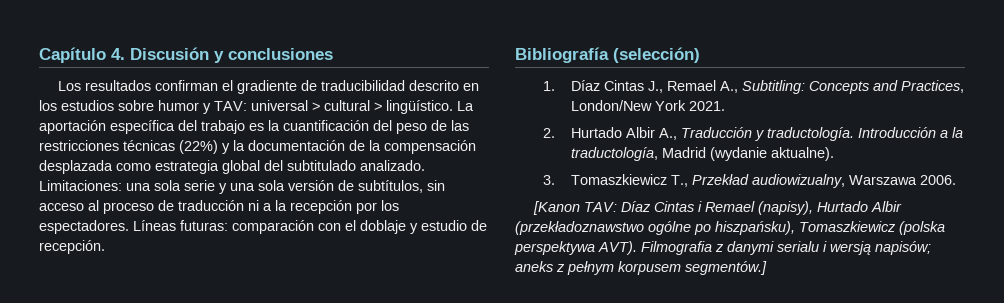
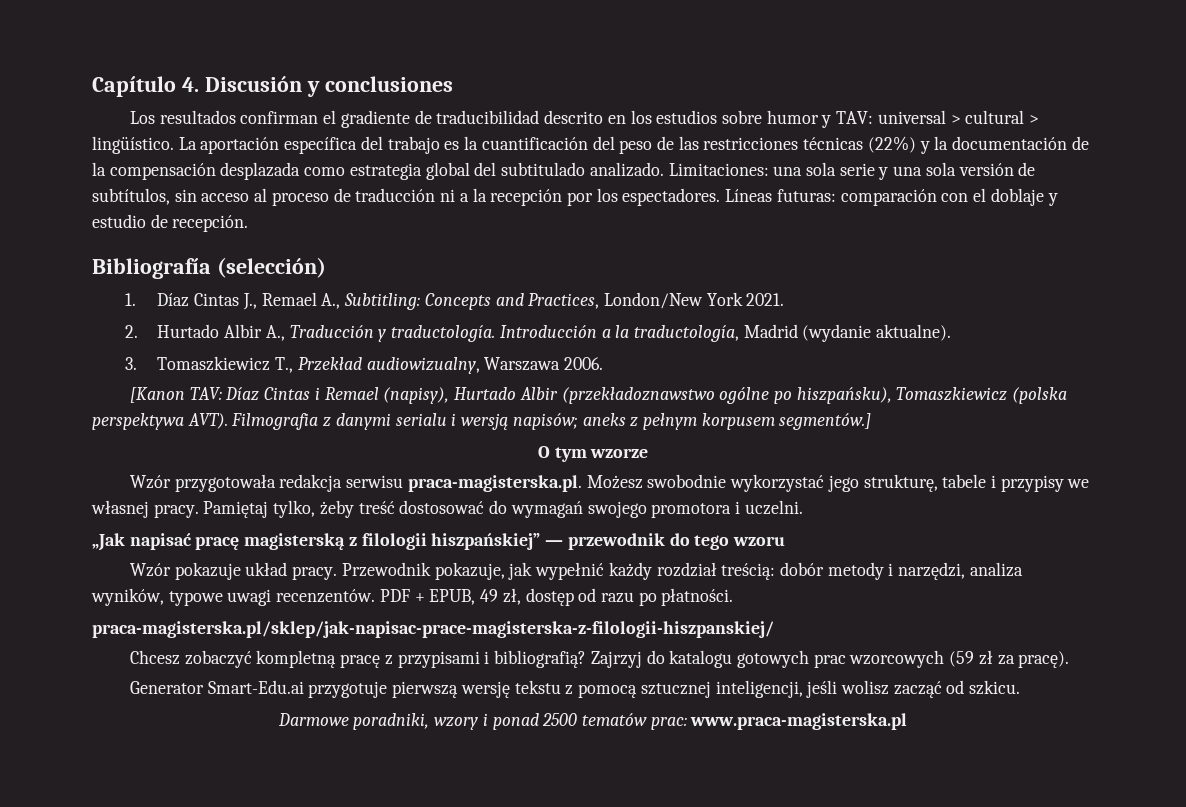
+ O tym wzorze
+ Wzór przygotowała redakcja serwisu praca-magisterska.pl. Możesz swobodnie wykorzystać jego strukturę, tabele i przypisy we własnej pracy. Pamiętaj tylko, żeby treść dostosować do wymagań swojego promotora i uczelni.
+ „Jak napisać pracę magisterską z filologii hiszpańskiej” — przewodnik do tego wzoru
+ Wzór pokazuje układ pracy. Przewodnik pokazuje, jak wypełnić każdy rozdział treścią: dobór metody i narzędzi, analiza wyników, typowe uwagi recenzentów. PDF + EPUB, 49 zł, dostęp od razu po płatności.
+ praca-magisterska.pl/sklep/jak-napisac-prace-magisterska-z-filologii-hiszpanskiej/
+ Chcesz zobaczyć kompletną pracę z przypisami i bibliografią? Zajrzyj do katalogu gotowych prac wzorcowych (59 zł za pracę).
+ Generator Smart-Edu.ai przygotuje pierwszą wersję tekstu z pomocą sztucznej inteligencji, jeśli wolisz zacząć od szkicu.
+ Darmowe poradniki, wzory i ponad 2500 tematów prac: www.praca-magisterska.pl

